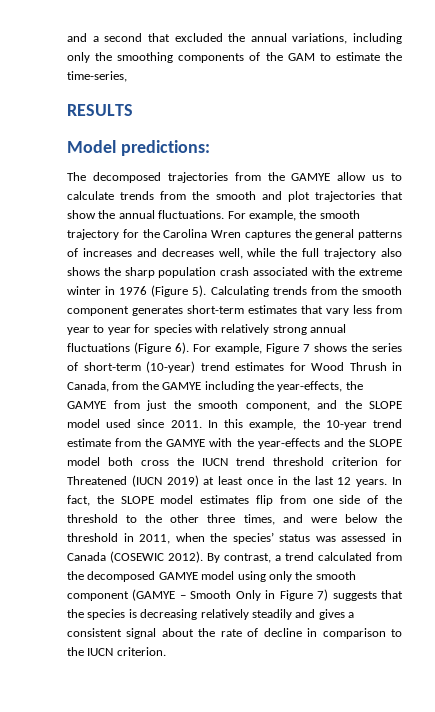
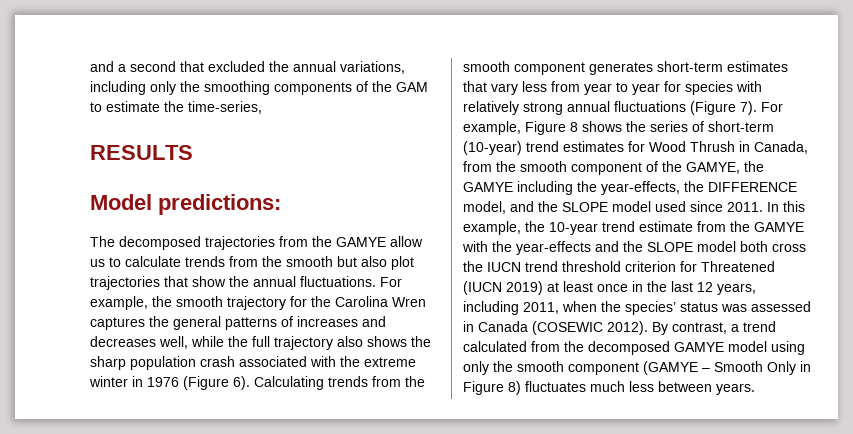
- The decomposed trajectories from the GAMYE allow us to calculate trends from the smooth and plot trajectories that show the annual fluctuations.
+ The decomposed trajectories from the GAMYE allow us to calculate trends from the smooth but also plot trajectories that show the annual fluctuations.
- For example, the smooth trajectory for the Carolina Wren captures the general patterns of increases and decreases well, while the full trajectory also shows the sharp population crash associated with the extreme winter in 1976 (Figure 5).
+ For example, the smooth trajectory for the Carolina Wren captures the general patterns of increases and decreases well, while the full trajectory also shows the sharp population crash associated with the extreme winter in 1976 (Figure 6).
- Calculating trends from the smooth component generates short-term estimates that vary less from year to year for species with relatively strong annual fluctuations (Figure 6).
+ Calculating trends from the smooth component generates short-term estimates that vary less from year to year for species with relatively strong annual fluctuations (Figure 7).
- For example, Figure 7 shows the series of short-term (10-year) trend estimates for Wood Thrush in Canada, from the GAMYE including the year-effects, the GAMYE from just the smooth component, and the SLOPE model used since 2011.
+ For example, Figure 8 shows the series of short-term (10-year) trend estimates for Wood Thrush in Canada, from the smooth component of the GAMYE, the GAMYE including the year-effects, the DIFFERENCE model, and the SLOPE model used since 2011.
- In this example, the 10-year trend estimate from the GAMYE with the year-effects and the SLOPE model both cross the IUCN trend threshold criterion for Threatened (IUCN 2019) at least once in the last 12 years. In fact, the SLOPE model estimates flip from one side of the threshold to the other three times, and were below the threshold in 2011, when the species’ status was assessed in Canada (COSEWIC 2012).
+ In this example, the 10-year trend estimate from the GAMYE with the year-effects and the SLOPE model both cross the IUCN trend threshold criterion for Threatened (IUCN 2019) at least once in the last 12 years, including 2011, when the species’ status was assessed in Canada (COSEWIC 2012).
- By contrast, a trend calculated from the decomposed GAMYE model using only the smooth component (GAMYE – Smooth Only in Figure 7) suggests that the species is decreasing relatively steadily and gives a consistent signal about the rate of decline in comparison to the IUCN criterion.
+ By contrast, a trend calculated from the decomposed GAMYE model using only the smooth component (GAMYE – Smooth Only in Figure 8) fluctuates much less between years.

